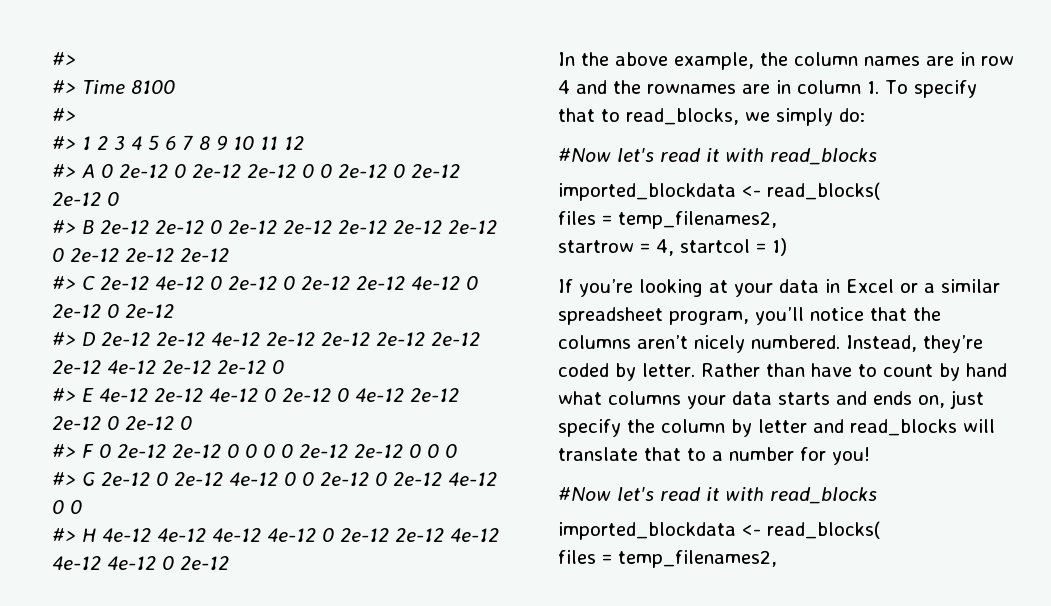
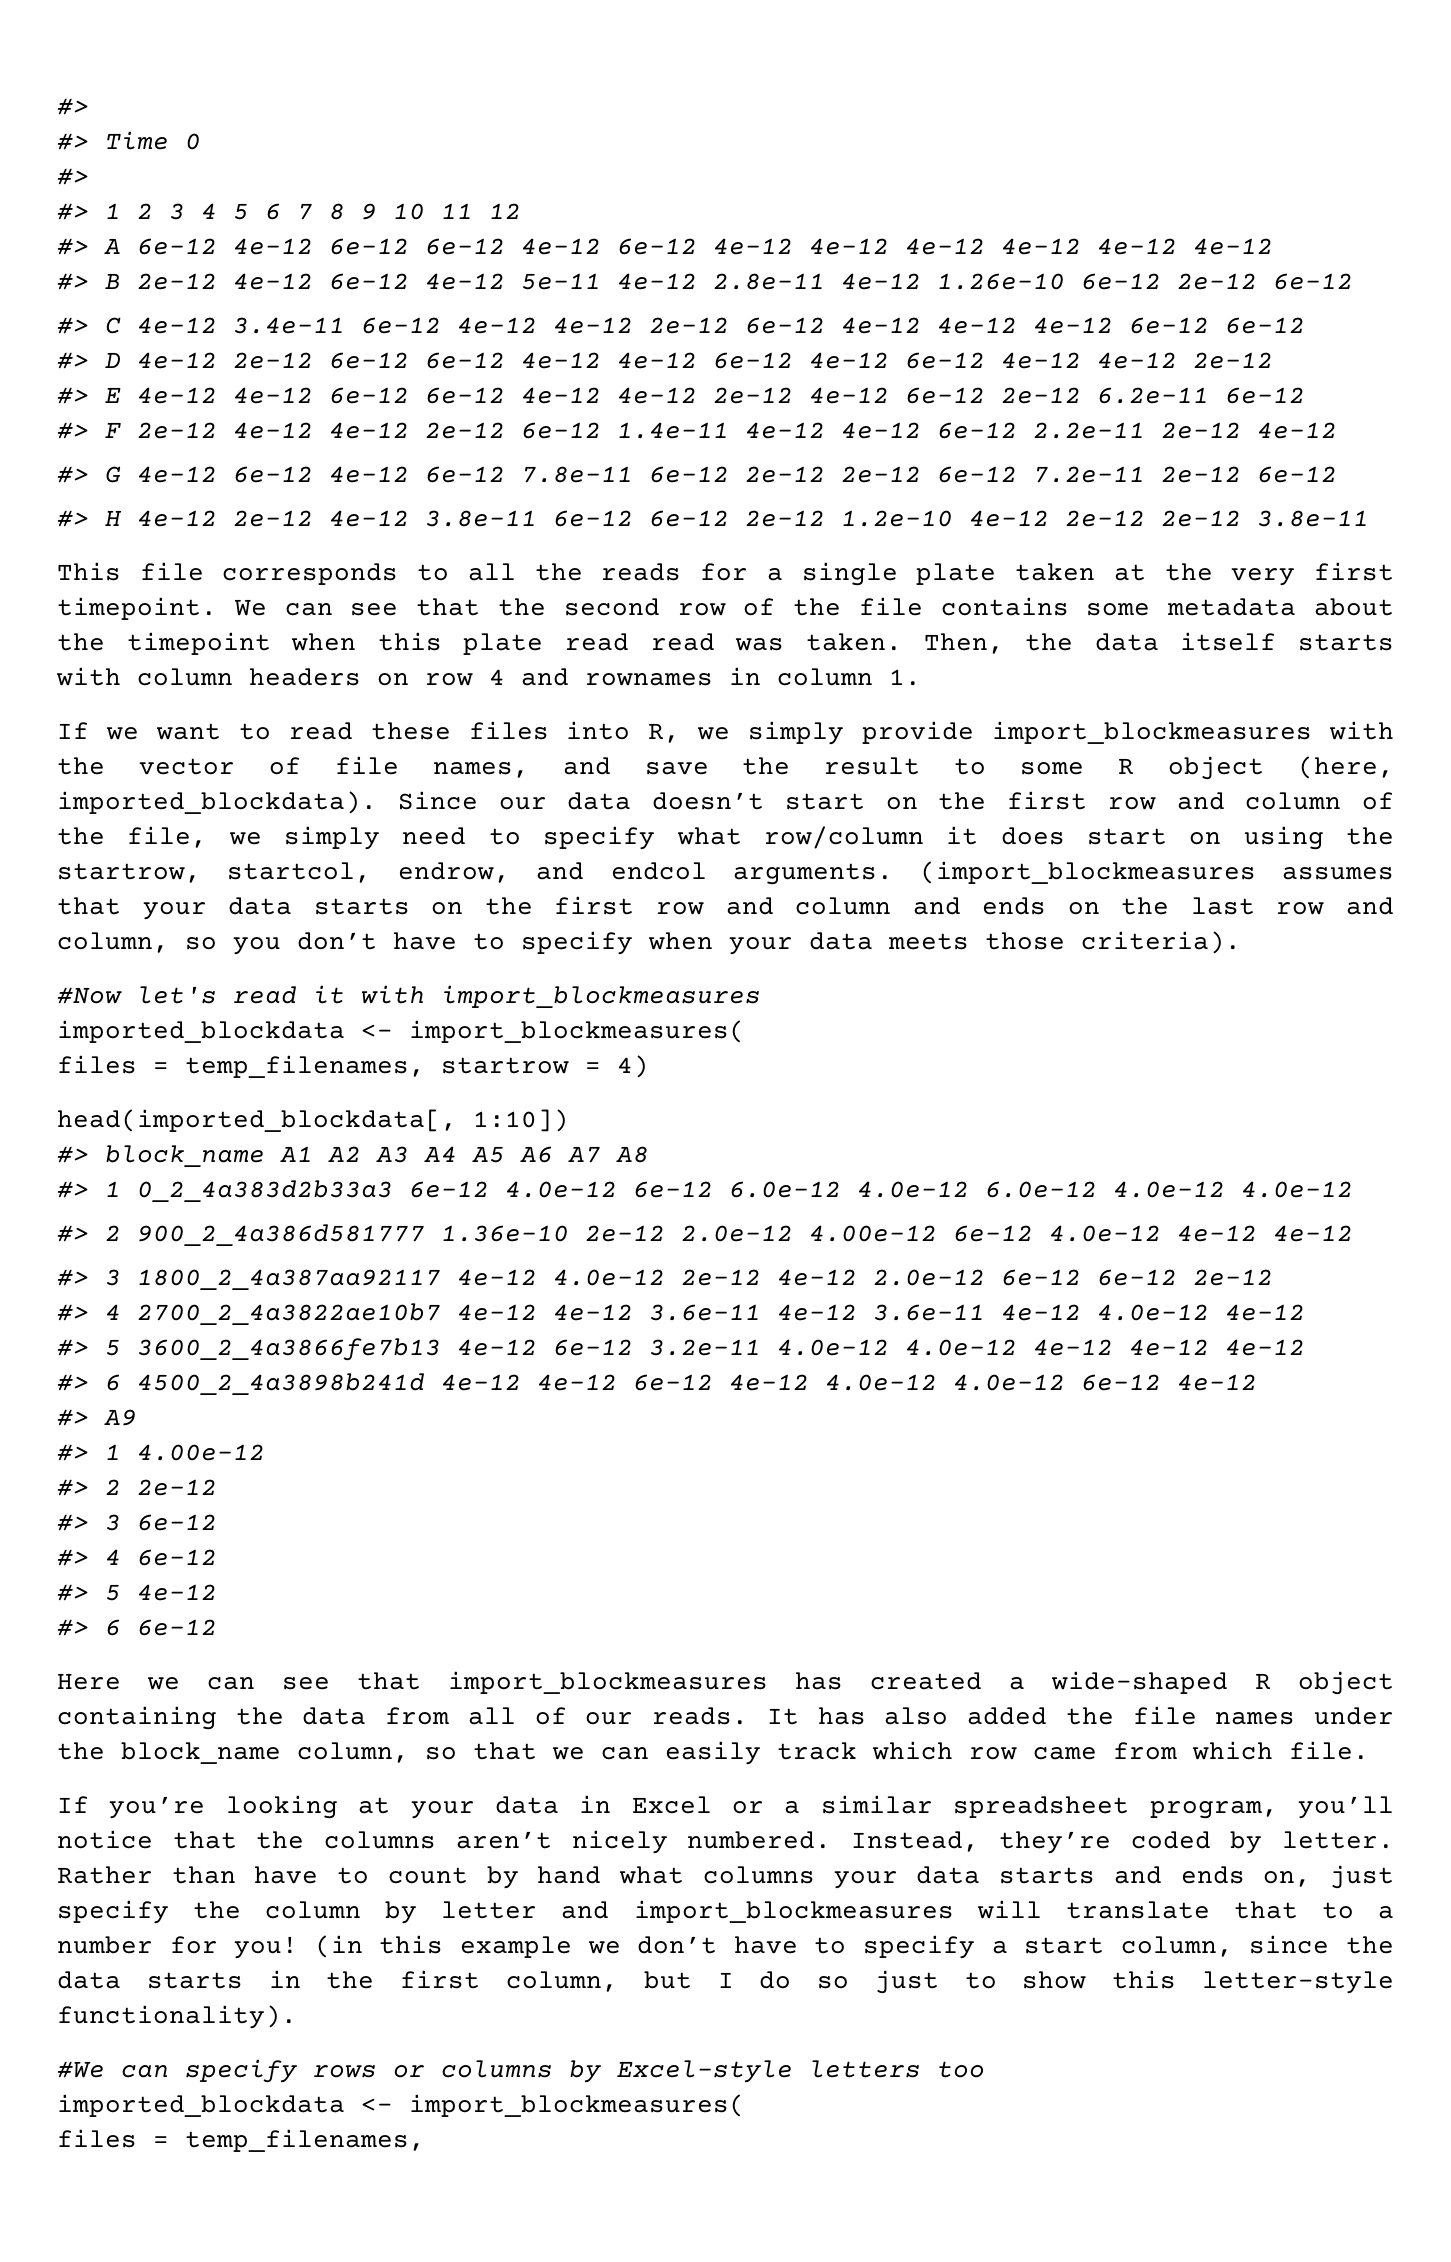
- #> Time 8100
+ #> Time 0
- #> A 0 2e-12 0 2e-12 2e-12 0 0 2e-12 0 2e-12 2e-12 0
- #> B 2e-12 2e-12 0 2e-12 2e-12 2e-12 2e-12 2e-12 0 2e-12 2e-12 2e-12
- #> C 2e-12 4e-12 0 2e-12 0 2e-12 2e-12 4e-12 0 2e-12 0 2e-12
- #> D 2e-12 2e-12 4e-12 2e-12 2e-12 2e-12 2e-12 2e-12 4e-12 2e-12 2e-12 0
+ #> A 6e-12 4e-12 6e-12 6e-12 4e-12 6e-12 4e-12 4e-12 4e-12 4e-12 4e-12 4e-12
+ #> B 2e-12 4e-12 6e-12 4e-12 5e-11 4e-12 2.8e-11 4e-12 1.26e-10 6e-12 2e-12 6e-12
+ #> C 4e-12 3.4e-11 6e-12 4e-12 4e-12 2e-12 6e-12 4e-12 4e-12 4e-12 6e-12 6e-12
+ #> D 4e-12 2e-12 6e-12 6e-12 4e-12 4e-12 6e-12 4e-12 6e-12 4e-12 4e-12 2e-12
- #> E 4e-12 2e-12 4e-12 0 2e-12 0 4e-12 2e-12 2e-12 0 2e-12 0
- #> F 0 2e-12 2e-12 0 0 0 0 2e-12 2e-12 0 0 0
- #> G 2e-12 0 2e-12 4e-12 0 0 2e-12 0 2e-12 4e-12 0 0
- #> H 4e-12 4e-12 4e-12 4e-12 0 2e-12 2e-12 4e-12 4e-12 4e-12 0 2e-12
- In the above example, the column names are in row 4 and the rownames are in column 1. To specify that to read_blocks, we simply do:
- #Now let's read it with read_blocks
- imported_blockdata <- read_blocks(
- files = temp_filenames2,
- startrow = 4, startcol = 1)
+ #> E 4e-12 4e-12 6e-12 6e-12 4e-12 4e-12 2e-12 4e-12 6e-12 2e-12 6.2e-11 6e-12
+ #> F 2e-12 4e-12 4e-12 2e-12 6e-12 1.4e-11 4e-12 4e-12 6e-12 2.2e-11 2e-12 4e-12
+ #> G 4e-12 6e-12 4e-12 6e-12 7.8e-11 6e-12 2e-12 2e-12 6e-12 7.2e-11 2e-12 6e-12
+ #> H 4e-12 2e-12 4e-12 3.8e-11 6e-12 6e-12 2e-12 1.2e-10 4e-12 2e-12 2e-12 3.8e-11
+ This file corresponds to all the reads for a single plate taken at the very first timepoint. We can see that the second row of the file contains some metadata about the timepoint when this plate read read was taken. Then, the data itself starts with column headers on row 4 and rownames in column 1.
+ If we want to read these files into R, we simply provide import_blockmeasures with the vector of file names, and save the result to some R object (here, imported_blockdata). Since our data doesn’t start on the first row and column of the file, we simply need to specify what row/column it does start on using the startrow, startcol, endrow, and endcol arguments. (import_blockmeasures assumes that your data starts on the first row and column and ends on the last row and column, so you don’t have to specify when your data meets those criteria).
+ #Now let's read it with import_blockmeasures
+ imported_blockdata <- import_blockmeasures(
+ files = temp_filenames, startrow = 4)
+ head(imported_blockdata[, 1:10])
+ #> block_name A1 A2 A3 A4 A5 A6 A7 A8
+ #> 1 0_2_4a383d2b33a3 6e-12 4.0e-12 6e-12 6.0e-12 4.0e-12 6.0e-12 4.0e-12 4.0e-12
+ #> 2 900_2_4a386d581777 1.36e-10 2e-12 2.0e-12 4.00e-12 6e-12 4.0e-12 4e-12 4e-12
+ #> 3 1800_2_4a387aa92117 4e-12 4.0e-12 2e-12 4e-12 2.0e-12 6e-12 6e-12 2e-12
+ #> 4 2700_2_4a3822ae10b7 4e-12 4e-12 3.6e-11 4e-12 3.6e-11 4e-12 4.0e-12 4e-12
+ #> 5 3600_2_4a3866fe7b13 4e-12 6e-12 3.2e-11 4.0e-12 4.0e-12 4e-12 4e-12 4e-12
+ #> 6 4500_2_4a3898b241d 4e-12 4e-12 6e-12 4e-12 4.0e-12 4.0e-12 6e-12 4e-12
+ #> A9
+ #> 1 4.00e-12
+ #> 2 2e-12
+ #> 3 6e-12
+ #> 4 6e-12
+ #> 5 4e-12
+ #> 6 6e-12
+ Here we can see that import_blockmeasures has created a wide-shaped R object containing the data from all of our reads. It has also added the file names under the block_name column, so that we can easily track which row came from which file.
- Rather than have to count by hand what columns your data starts and ends on, just specify the column by letter and read_blocks will translate that to a number for you!
- #Now let's read it with read_blocks
- imported_blockdata <- read_blocks(
- files = temp_filenames2,
+ Rather than have to count by hand what columns your data starts and ends on, just specify the column by letter and import_blockmeasures will translate that to a number for you! (in this example we don’t have to specify a start column, since the data starts in the first column, but I do so just to show this letter-style functionality).
+ #We can specify rows or columns by Excel-style letters too
+ imported_blockdata <- import_blockmeasures(
+ files = temp_filenames,

